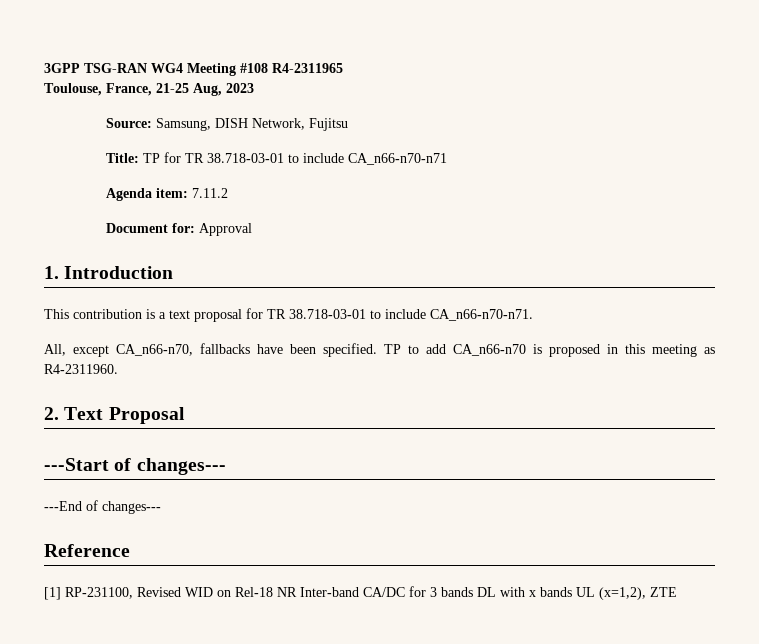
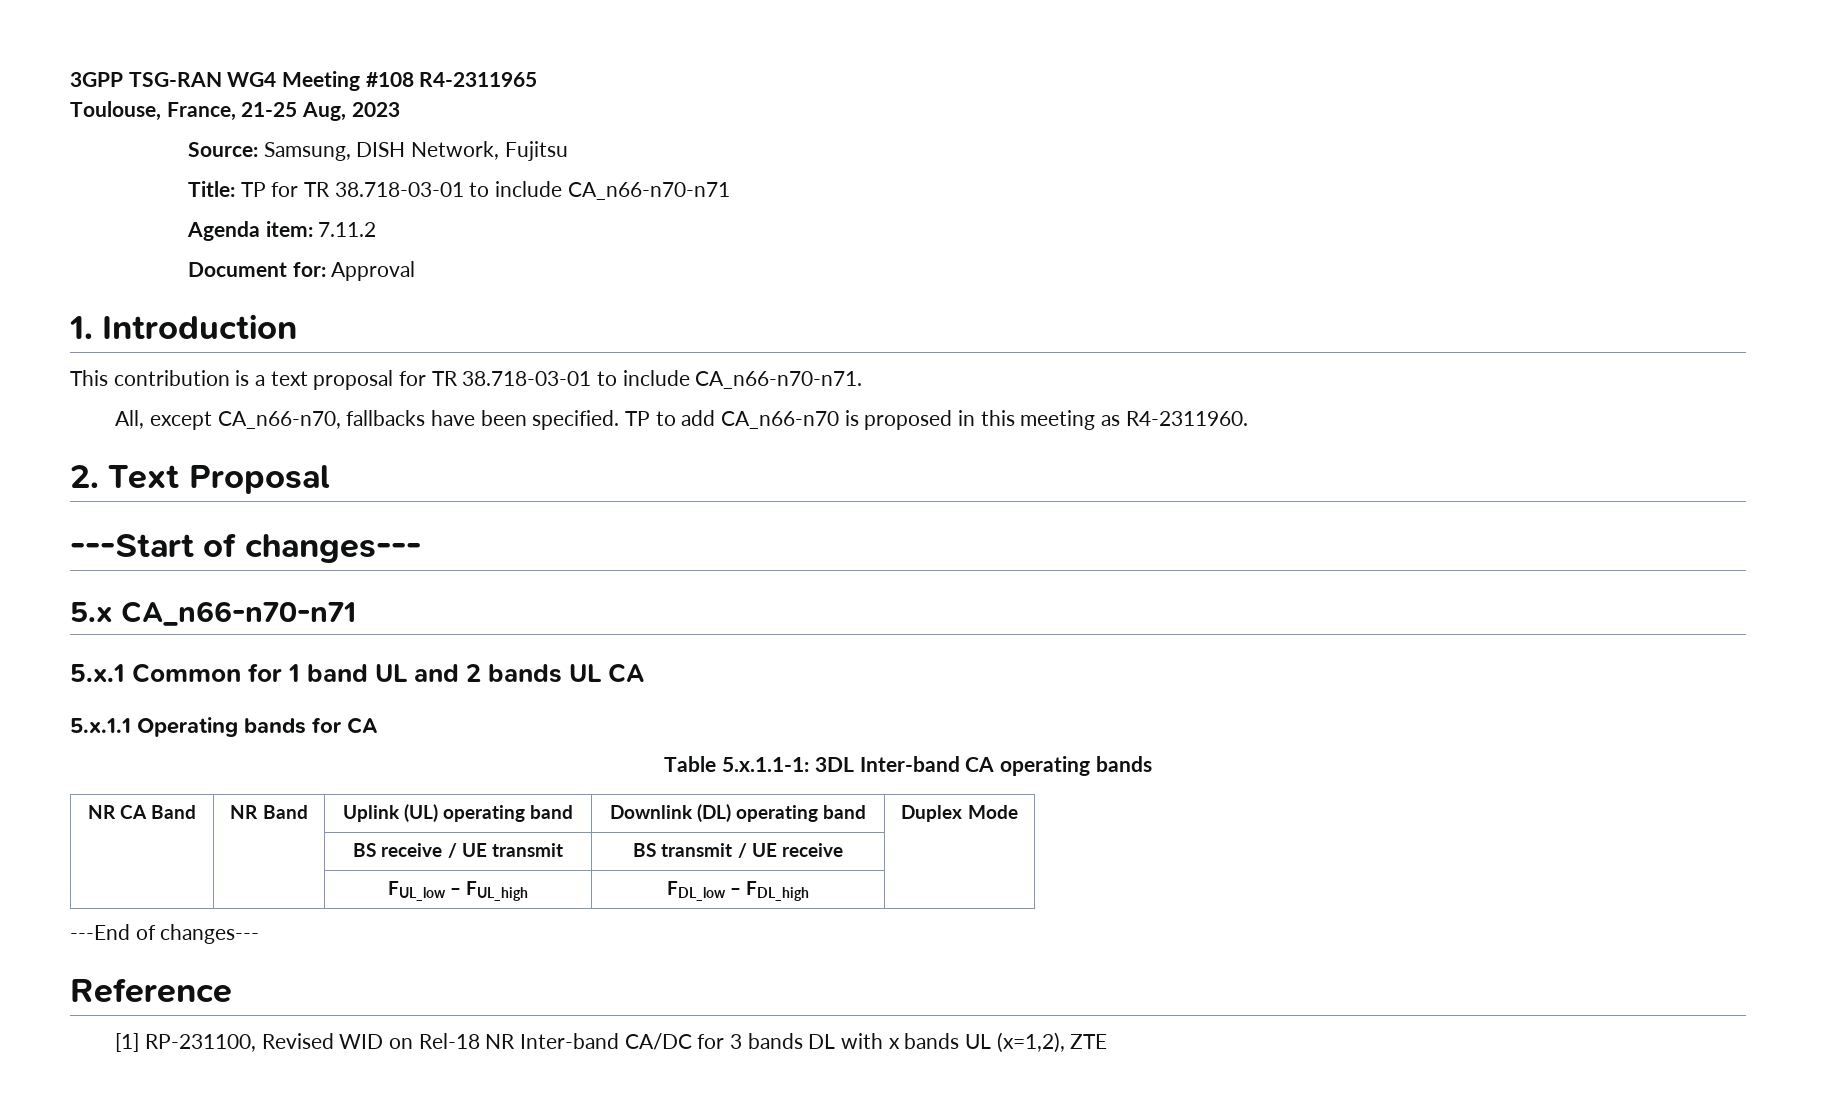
+ 5.x CA_n66-n70-n71
+ 5.x.1 Common for 1 band UL and 2 bands UL CA
+ 5.x.1.1 Operating bands for CA
+ Table 5.x.1.1-1: 3DL Inter-band CA operating bands
+ NR CA Band | NR Band | Uplink (UL) operating band | Downlink (DL) operating band | Duplex Mode
+ | | BS receive / UE transmit | BS transmit / UE receive |
+ | | FUL_low – FUL_high | FDL_low – FDL_high |

